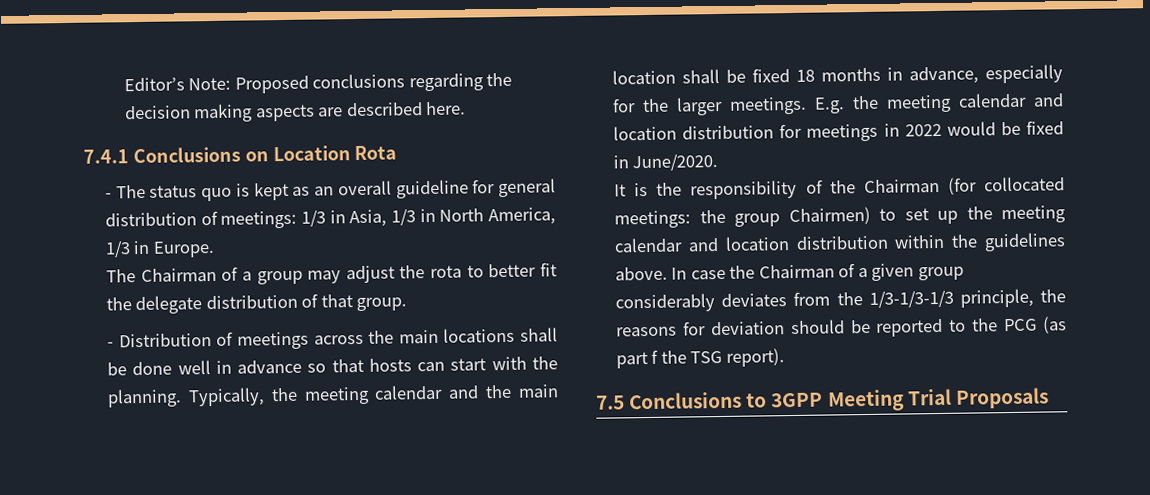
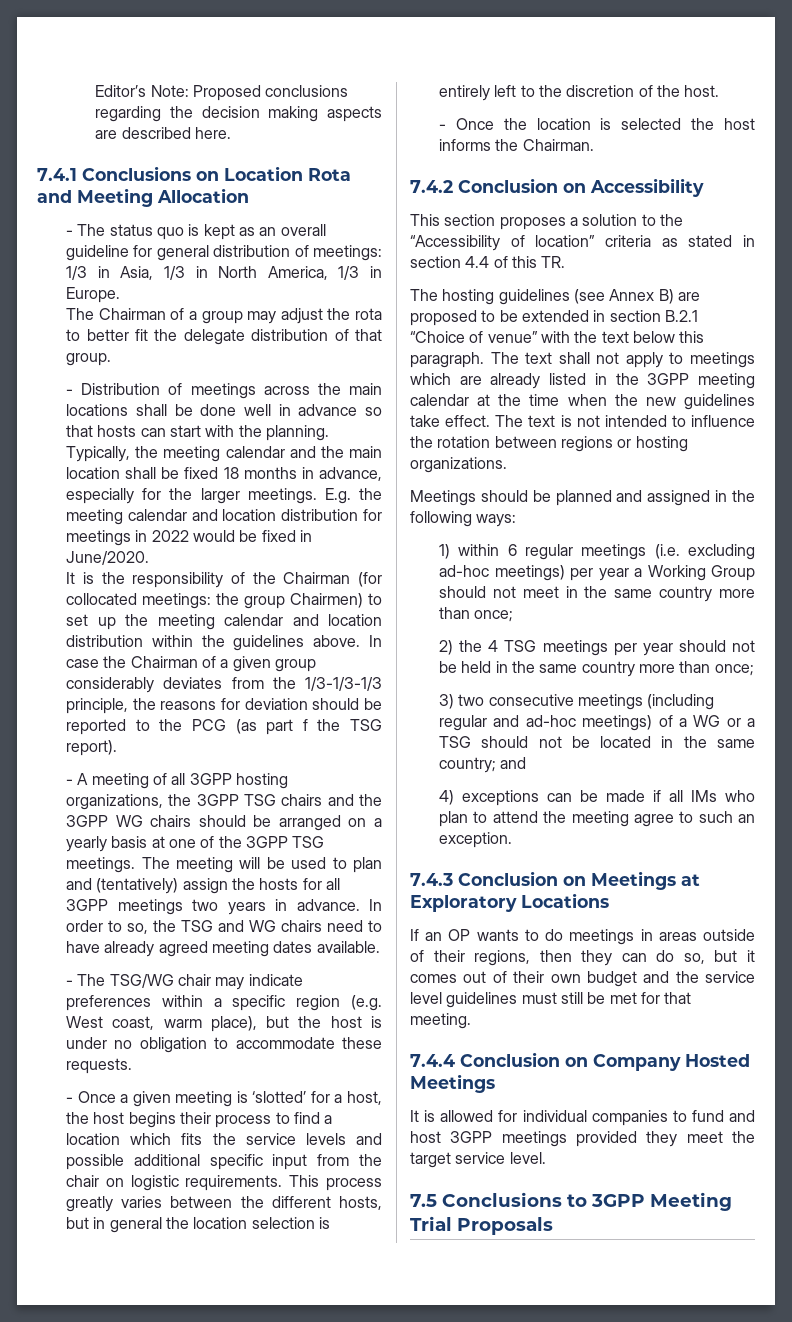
- 7.4.1 Conclusions on Location Rota
+ 7.4.1 Conclusions on Location Rota and Meeting Allocation
+ - A meeting of all 3GPP hosting organizations, the 3GPP TSG chairs and the 3GPP WG chairs should be arranged on a yearly basis at one of the 3GPP TSG meetings. The meeting will be used to plan and (tentatively) assign the hosts for all 3GPP meetings two years in advance. In order to so, the TSG and WG chairs need to have already agreed meeting dates available.
+ - The TSG/WG chair may indicate preferences within a specific region (e.g. West coast, warm place), but the host is under no obligation to accommodate these requests.
+ - Once a given meeting is ‘slotted’ for a host, the host begins their process to find a location which fits the service levels and possible additional specific input from the chair on logistic requirements. This process greatly varies between the different hosts, but in general the location selection is entirely left to the discretion of the host.
+ - Once the location is selected the host informs the Chairman.
+ 7.4.2 Conclusion on Accessibility
+ This section proposes a solution to the “Accessibility of location” criteria as stated in section 4.4 of this TR.
+ The hosting guidelines (see Annex B) are proposed to be extended in section B.2.1 “Choice of venue” with the text below this paragraph. The text shall not apply to meetings which are already listed in the 3GPP meeting calendar at the time when the new guidelines take effect. The text is not intended to influence the rotation between regions or hosting organizations.
+ Meetings should be planned and assigned in the following ways:
+ 1) within 6 regular meetings (i.e. excluding ad-hoc meetings) per year a Working Group should not meet in the same country more than once;
+ 2) the 4 TSG meetings per year should not be held in the same country more than once;
+ 3) two consecutive meetings (including regular and ad-hoc meetings) of a WG or a TSG should not be located in the same country; and
+ 4) exceptions can be made if all IMs who plan to attend the meeting agree to such an exception.
+ 7.4.3 Conclusion on Meetings at Exploratory Locations
+ If an OP wants to do meetings in areas outside of their regions, then they can do so, but it comes out of their own budget and the service level guidelines must still be met for that meeting.
+ 7.4.4 Conclusion on Company Hosted Meetings
+ It is allowed for individual companies to fund and host 3GPP meetings provided they meet the target service level.

